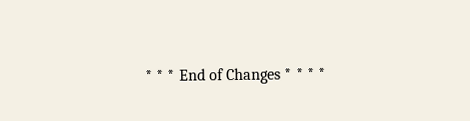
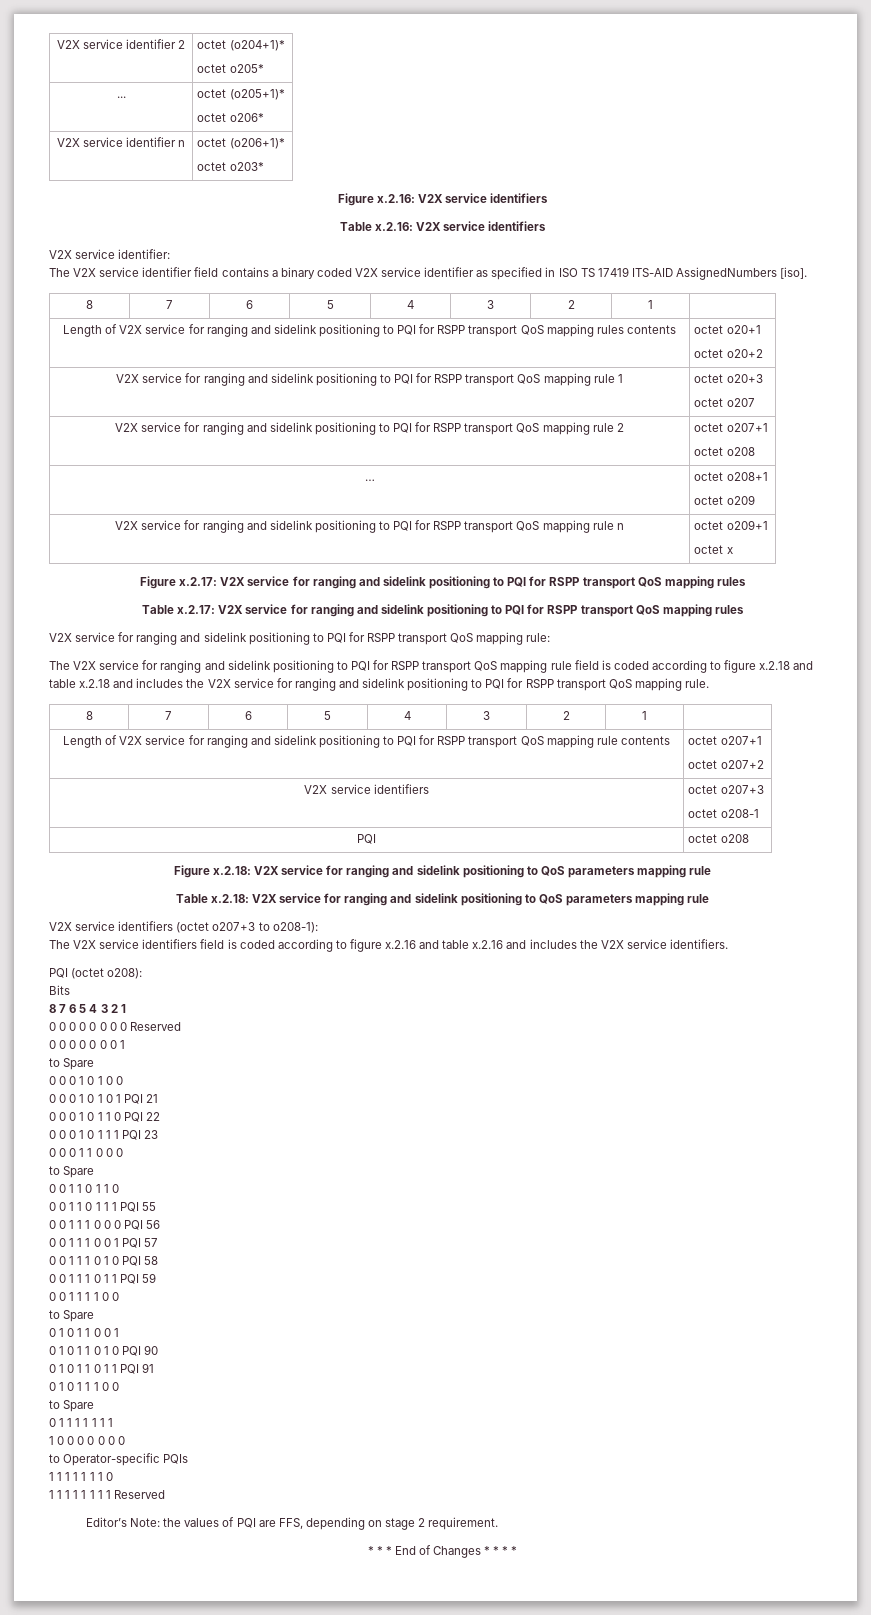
+ V2X service identifier 2 | octet (o204+1)*
+ octet o205*
+ ... | octet (o205+1)*
+ octet o206*
+ V2X service identifier n | octet (o206+1)*
+ octet o203*
+ Figure x.2.16: V2X service identifiers
+ Table x.2.16: V2X service identifiers
+ V2X service identifier:
+ The V2X service identifier field contains a binary coded V2X service identifier as specified in ISO TS 17419 ITS-AID AssignedNumbers [iso].
+ 8 | 7 | 6 | 5 | 4 | 3 | 2 | 1 |
+ Length of V2X service for ranging and sidelink positioning to PQI for RSPP transport QoS mapping rules contents | octet o20+1
+ octet o20+2
+ V2X service for ranging and sidelink positioning to PQI for RSPP transport QoS mapping rule 1 | octet o20+3
+ octet o207
+ V2X service for ranging and sidelink positioning to PQI for RSPP transport QoS mapping rule 2 | octet o207+1
+ octet o208
+ … | octet o208+1
+ octet o209
+ V2X service for ranging and sidelink positioning to PQI for RSPP transport QoS mapping rule n | octet o209+1
+ octet x
+ Figure x.2.17: V2X service for ranging and sidelink positioning to PQI for RSPP transport QoS mapping rules
+ Table x.2.17: V2X service for ranging and sidelink positioning to PQI for RSPP transport QoS mapping rules
+ V2X service for ranging and sidelink positioning to PQI for RSPP transport QoS mapping rule:
+ The V2X service for ranging and sidelink positioning to PQI for RSPP transport QoS mapping rule field is coded according to figure x.2.18 and table x.2.18 and includes the V2X service for ranging and sidelink positioning to PQI for RSPP transport QoS mapping rule.
+ 8 | 7 | 6 | 5 | 4 | 3 | 2 | 1 |
+ Length of V2X service for ranging and sidelink positioning to PQI for RSPP transport QoS mapping rule contents | octet o207+1
+ octet o207+2
+ V2X service identifiers | octet o207+3
+ octet o208-1
+ PQI | octet o208
+ Figure x.2.18: V2X service for ranging and sidelink positioning to QoS parameters mapping rule
+ Table x.2.18: V2X service for ranging and sidelink positioning to QoS parameters mapping rule
+ V2X service identifiers (octet o207+3 to o208-1):
+ The V2X service identifiers field is coded according to figure x.2.16 and table x.2.16 and includes the V2X service identifiers.
+ PQI (octet o208):
+ Bits
+ 8 7 6 5 4 3 2 1
+ 0 0 0 0 0 0 0 0 Reserved
+ 0 0 0 0 0 0 0 1
+ to Spare
+ 0 0 0 1 0 1 0 0
+ 0 0 0 1 0 1 0 1 PQI 21
+ 0 0 0 1 0 1 1 0 PQI 22
+ 0 0 0 1 0 1 1 1 PQI 23
+ 0 0 0 1 1 0 0 0
+ to Spare
+ 0 0 1 1 0 1 1 0
+ 0 0 1 1 0 1 1 1 PQI 55
+ 0 0 1 1 1 0 0 0 PQI 56
+ 0 0 1 1 1 0 0 1 PQI 57
+ 0 0 1 1 1 0 1 0 PQI 58
+ 0 0 1 1 1 0 1 1 PQI 59
+ 0 0 1 1 1 1 0 0
+ to Spare
+ 0 1 0 1 1 0 0 1
+ 0 1 0 1 1 0 1 0 PQI 90
+ 0 1 0 1 1 0 1 1 PQI 91
+ 0 1 0 1 1 1 0 0
+ to Spare
+ 0 1 1 1 1 1 1 1
+ 1 0 0 0 0 0 0 0
+ to Operator-specific PQIs
+ 1 1 1 1 1 1 1 0
+ 1 1 1 1 1 1 1 1 Reserved
+ Editor’s Note: the values of PQI are FFS, depending on stage 2 requirement.

